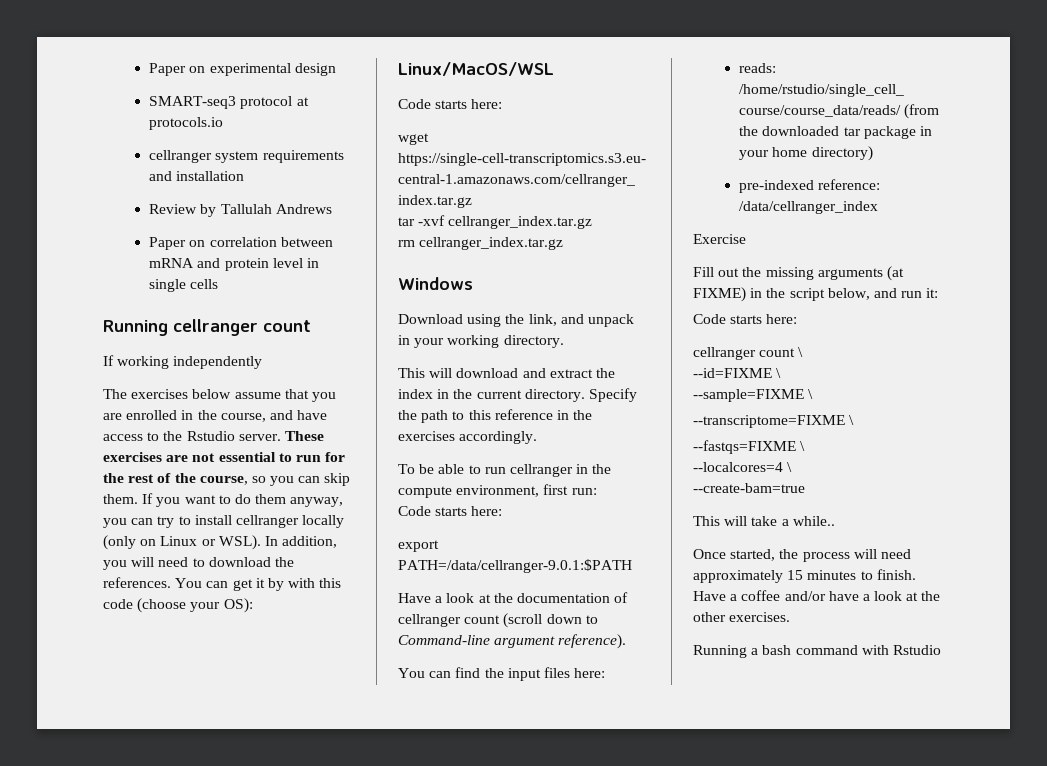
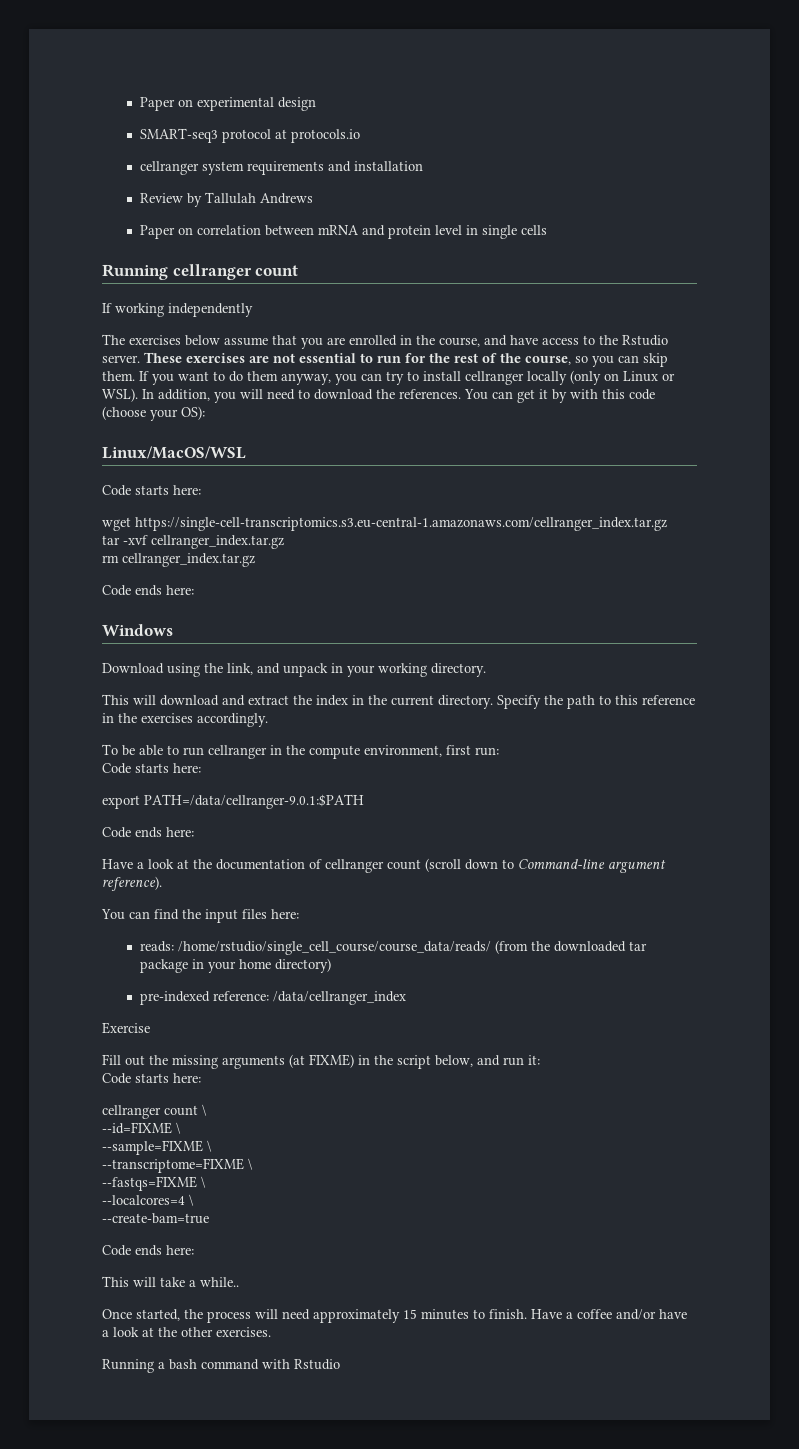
  rm cellranger_index.tar.gz
+ Code ends here:
  export PATH=/data/cellranger-9.0.1:$PATH
+ Code ends here:
  --create-bam=true
+ Code ends here:

